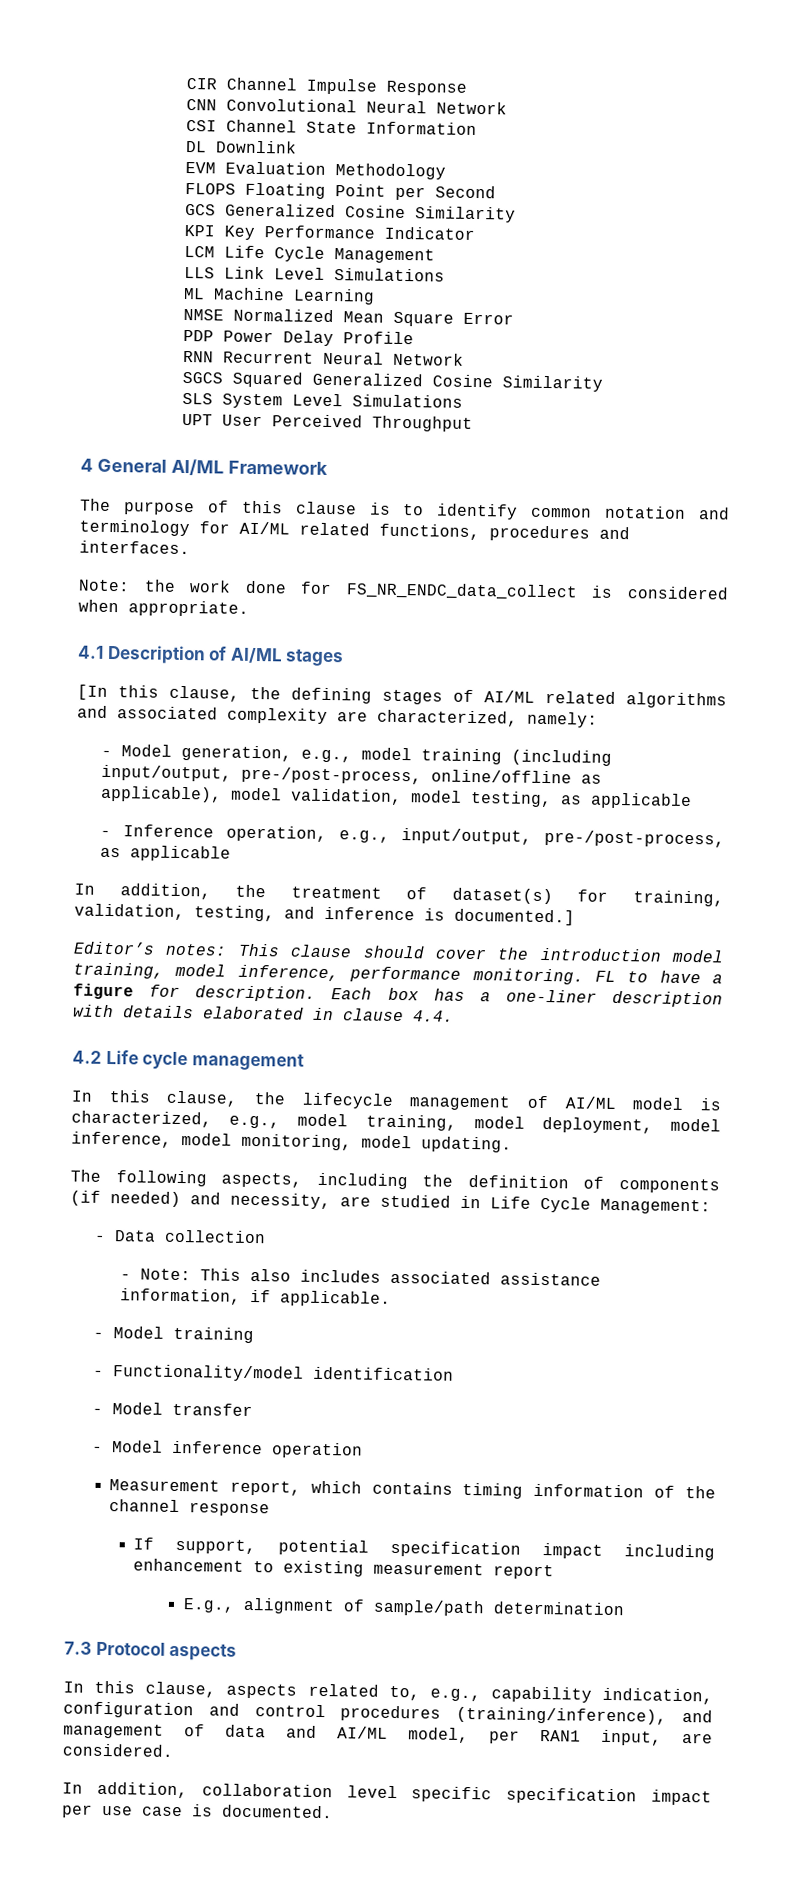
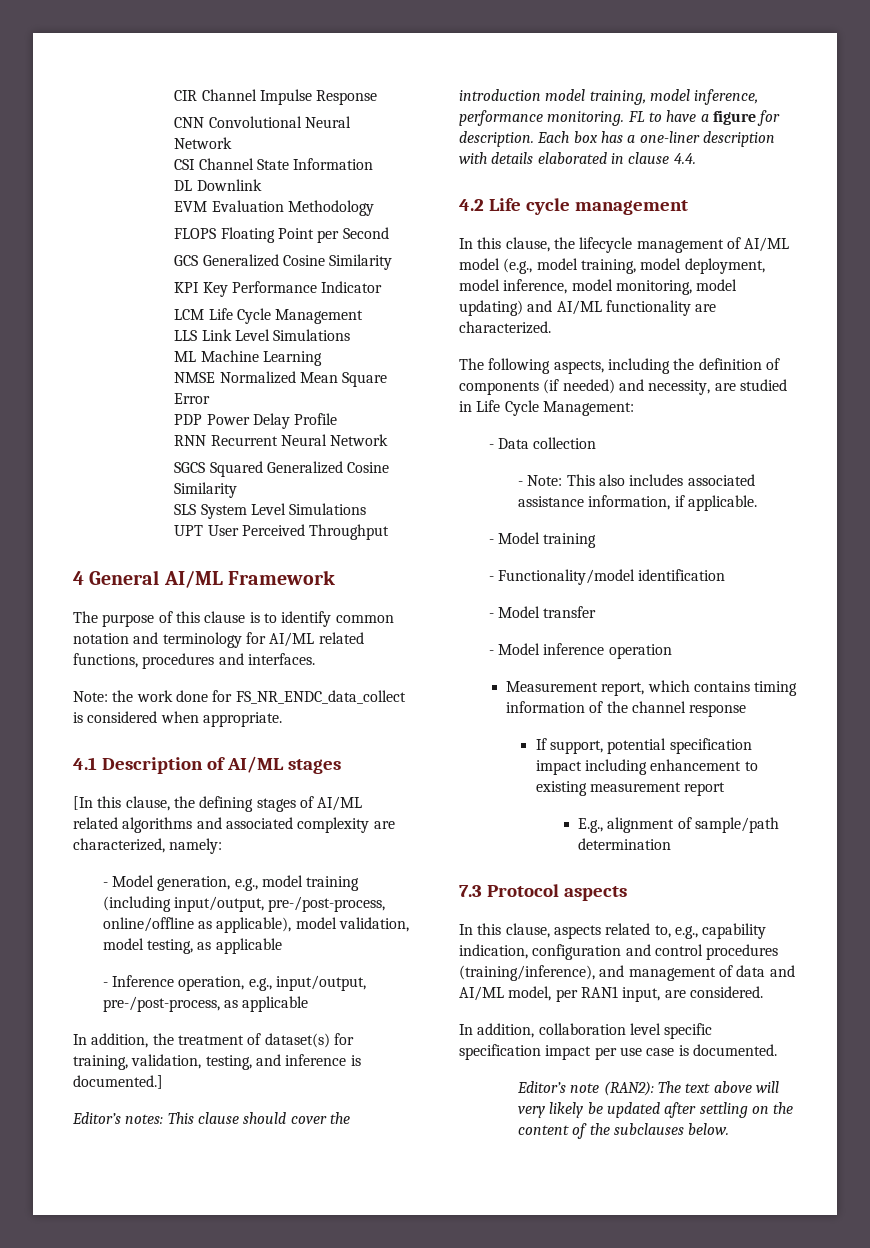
- In this clause, the lifecycle management of AI/ML model is characterized, e.g., model training, model deployment, model inference, model monitoring, model updating.
+ In this clause, the lifecycle management of AI/ML model (e.g., model training, model deployment, model inference, model monitoring, model updating) and AI/ML functionality are characterized.
+ Editor’s note (RAN2): The text above will very likely be updated after settling on the content of the subclauses below.

